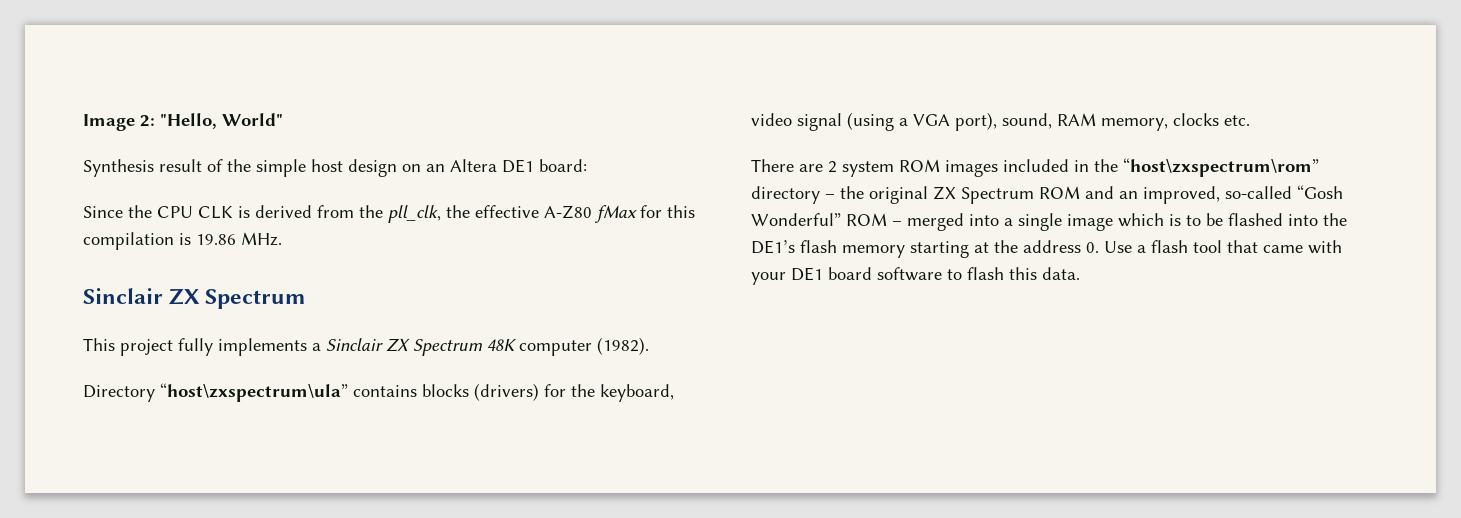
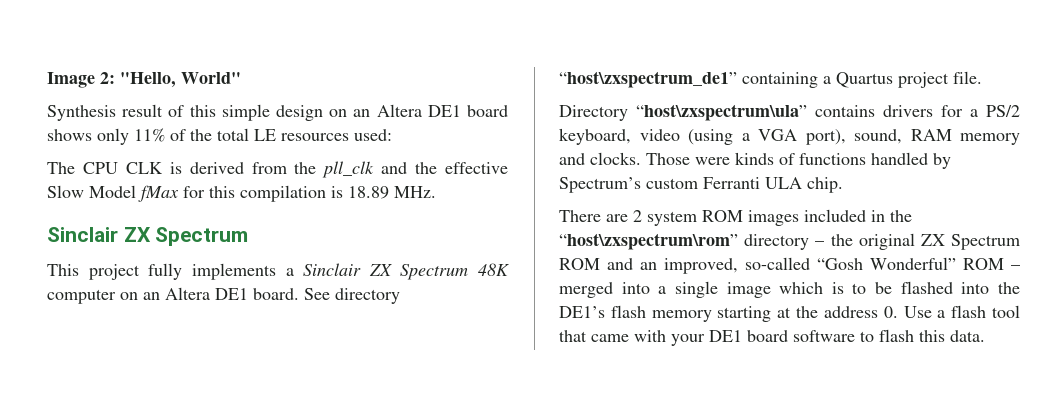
- Synthesis result of the simple host design on an Altera DE1 board:
- Since the CPU CLK is derived from the pll_clk, the effective A-Z80 fMax for this compilation is 19.86 MHz.
+ Synthesis result of this simple design on an Altera DE1 board shows only 11% of the total LE resources used:
+ The CPU CLK is derived from the pll_clk and the effective Slow Model fMax for this compilation is 18.89 MHz.
- This project fully implements a Sinclair ZX Spectrum 48K computer (1982).
+ This project fully implements a Sinclair ZX Spectrum 48K computer on an Altera DE1 board. See directory “host\zxspectrum_de1” containing a Quartus project file.
- Directory “host\zxspectrum\ula” contains blocks (drivers) for the keyboard, video signal (using a VGA port), sound, RAM memory, clocks etc.
+ Directory “host\zxspectrum\ula” contains drivers for a PS/2 keyboard, video (using a VGA port), sound, RAM memory and clocks. Those were kinds of functions handled by Spectrum’s custom Ferranti ULA chip.

